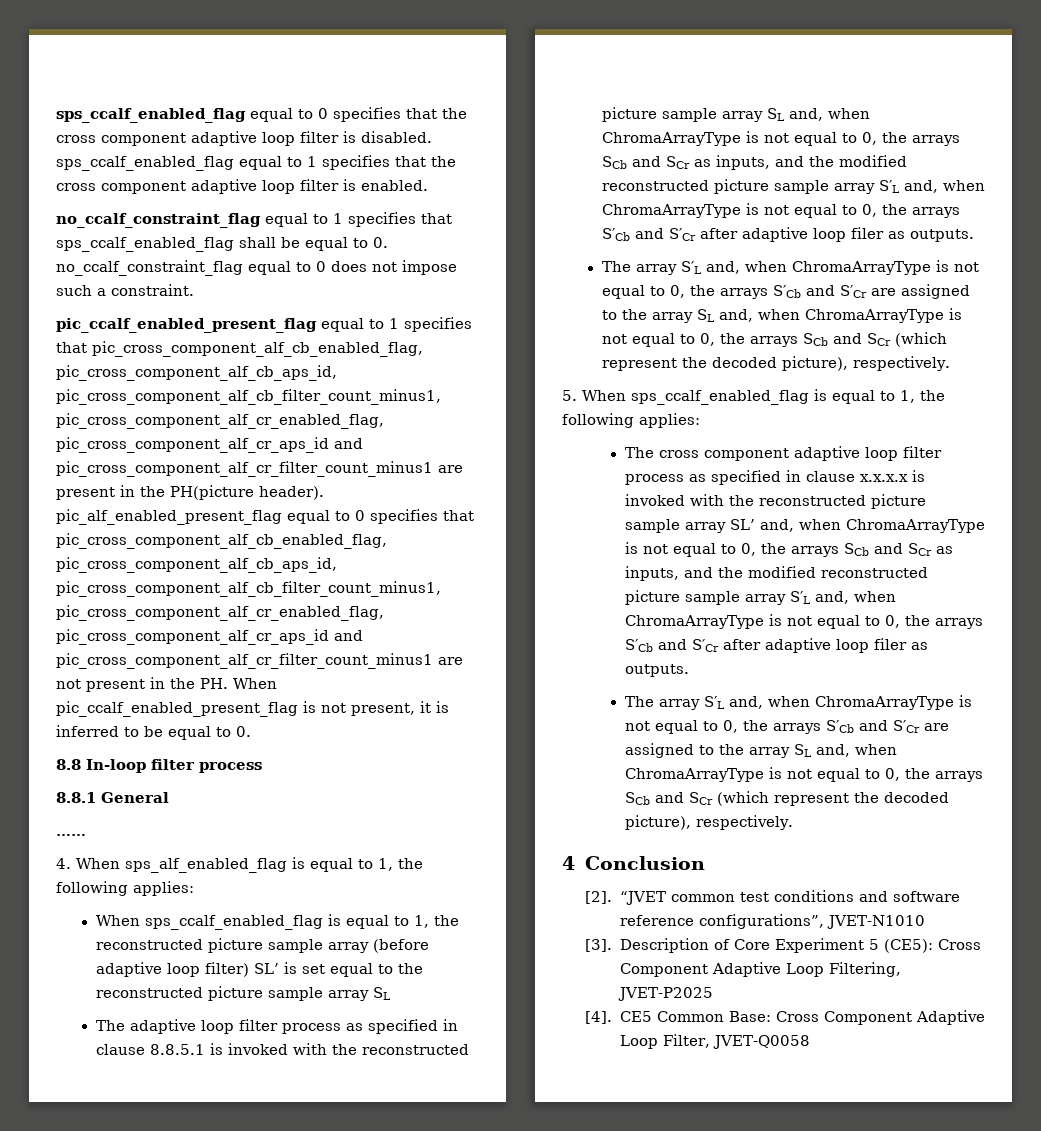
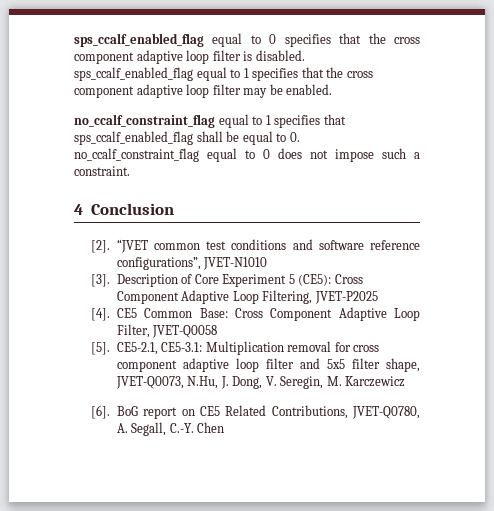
- sps_ccalf_enabled_flag equal to 0 specifies that the cross component adaptive loop filter is disabled. sps_ccalf_enabled_flag equal to 1 specifies that the cross component adaptive loop filter is enabled.
+ sps_ccalf_enabled_flag equal to 0 specifies that the cross component adaptive loop filter is disabled. sps_ccalf_enabled_flag equal to 1 specifies that the cross component adaptive loop filter may be enabled.
- pic_ccalf_enabled_present_flag equal to 1 specifies that pic_cross_component_alf_cb_enabled_flag, pic_cross_component_alf_cb_aps_id, pic_cross_component_alf_cb_filter_count_minus1, pic_cross_component_alf_cr_enabled_flag, pic_cross_component_alf_cr_aps_id and pic_cross_component_alf_cr_filter_count_minus1 are present in the PH(picture header). pic_alf_enabled_present_flag equal to 0 specifies that pic_cross_component_alf_cb_enabled_flag, pic_cross_component_alf_cb_aps_id, pic_cross_component_alf_cb_filter_count_minus1, pic_cross_component_alf_cr_enabled_flag, pic_cross_component_alf_cr_aps_id and pic_cross_component_alf_cr_filter_count_minus1 are not present in the PH. When pic_ccalf_enabled_present_flag is not present, it is inferred to be equal to 0.
- 8.8 In-loop filter process
- 8.8.1 General
- ……
- 4. When sps_alf_enabled_flag is equal to 1, the following applies:
- When sps_ccalf_enabled_flag is equal to 1, the reconstructed picture sample array (before adaptive loop filter) SL’ is set equal to the reconstructed picture sample array SL
- The adaptive loop filter process as specified in clause 8.8.5.1 is invoked with the reconstructed picture sample array SL and, when ChromaArrayType is not equal to 0, the arrays SCb and SCr as inputs, and the modified reconstructed picture sample array S′L and, when ChromaArrayType is not equal to 0, the arrays S′Cb and S′Cr after adaptive loop filer as outputs.
- The array S′L and, when ChromaArrayType is not equal to 0, the arrays S′Cb and S′Cr are assigned to the array SL and, when ChromaArrayType is not equal to 0, the arrays SCb and SCr (which represent the decoded picture), respectively.
- 5. When sps_ccalf_enabled_flag is equal to 1, the following applies:
- The cross component adaptive loop filter process as specified in clause x.x.x.x is invoked with the reconstructed picture sample array SL’ and, when ChromaArrayType is not equal to 0, the arrays SCb and SCr as inputs, and the modified reconstructed picture sample array S′L and, when ChromaArrayType is not equal to 0, the arrays S′Cb and S′Cr after adaptive loop filer as outputs.
- The array S′L and, when ChromaArrayType is not equal to 0, the arrays S′Cb and S′Cr are assigned to the array SL and, when ChromaArrayType is not equal to 0, the arrays SCb and SCr (which represent the decoded picture), respectively.
+ [5]. CE5-2.1, CE5-3.1: Multiplication removal for cross component adaptive loop filter and 5x5 filter shape, JVET-Q0073, N.Hu, J. Dong, V. Seregin, M. Karczewicz
+ [6]. BoG report on CE5 Related Contributions, JVET-Q0780, A. Segall, C.-Y. Chen

